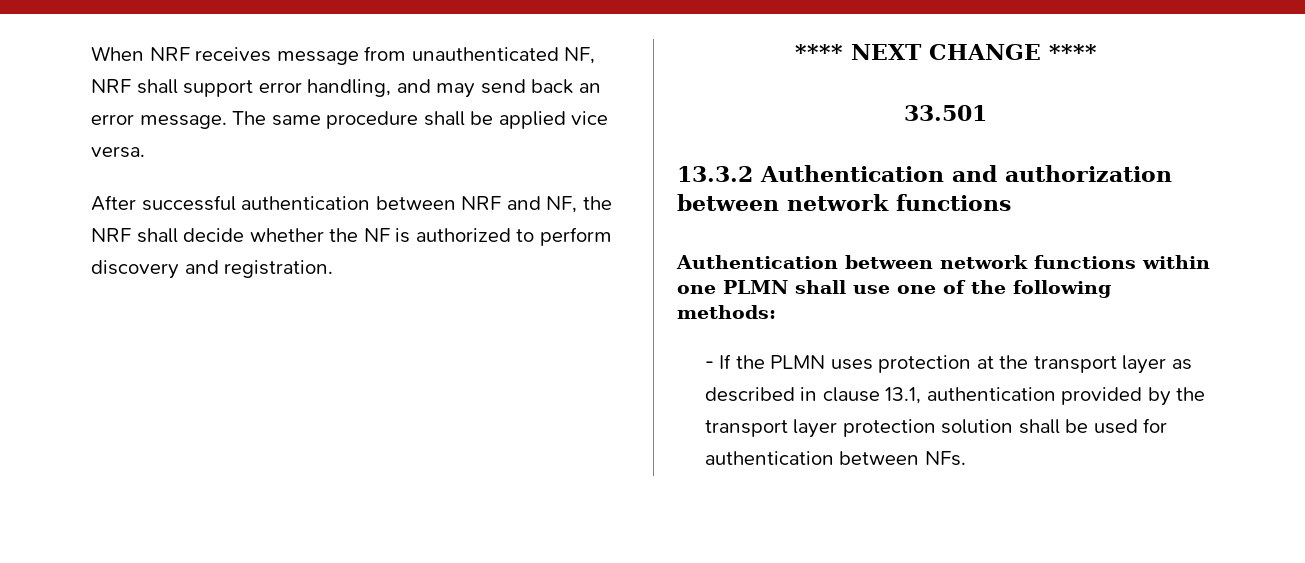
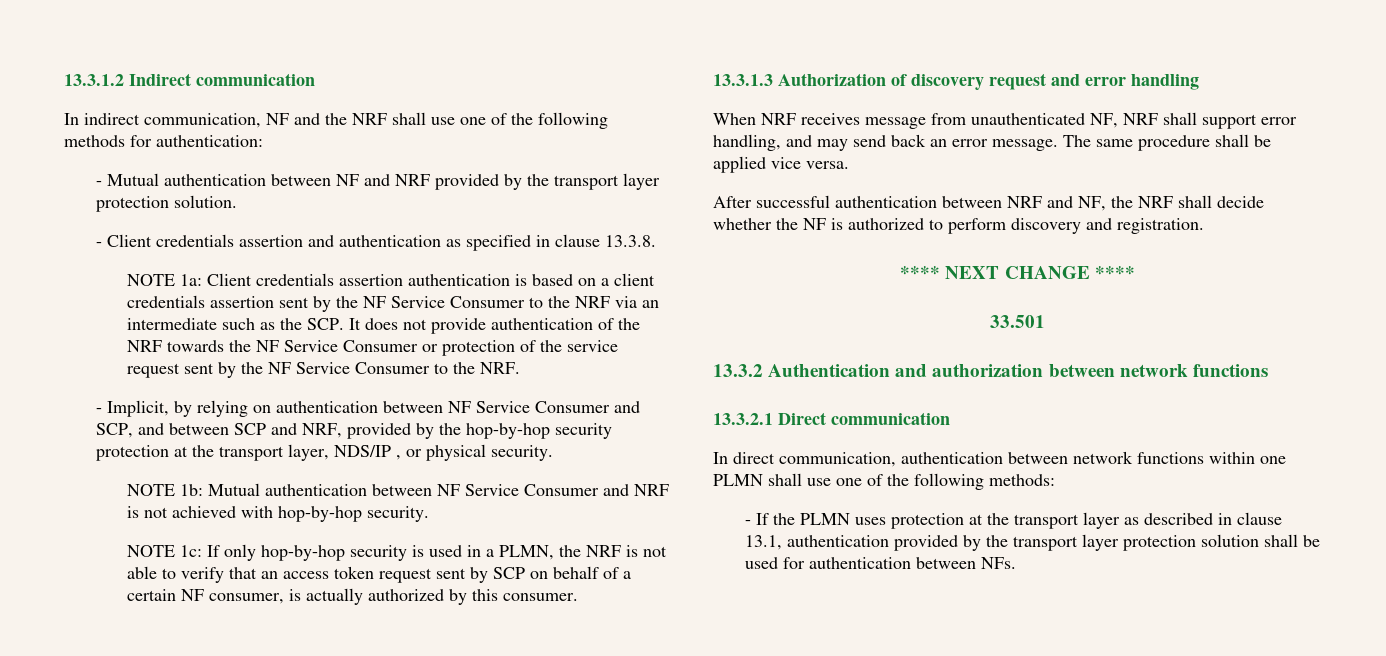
+ 13.3.1.2 Indirect communication
+ In indirect communication, NF and the NRF shall use one of the following methods for authentication:
+ - Mutual authentication between NF and NRF provided by the transport layer protection solution.
+ - Client credentials assertion and authentication as specified in clause 13.3.8.
+ NOTE 1a: Client credentials assertion authentication is based on a client credentials assertion sent by the NF Service Consumer to the NRF via an intermediate such as the SCP. It does not provide authentication of the NRF towards the NF Service Consumer or protection of the service request sent by the NF Service Consumer to the NRF.
+ - Implicit, by relying on authentication between NF Service Consumer and SCP, and between SCP and NRF, provided by the hop-by-hop security protection at the transport layer, NDS/IP , or physical security.
+ NOTE 1b: Mutual authentication between NF Service Consumer and NRF is not achieved with hop-by-hop security.
+ NOTE 1c: If only hop-by-hop security is used in a PLMN, the NRF is not able to verify that an access token request sent by SCP on behalf of a certain NF consumer, is actually authorized by this consumer.
+ 13.3.1.3 Authorization of discovery request and error handling
- Authentication between network functions within one PLMN shall use one of the following methods:
+ 13.3.2.1 Direct communication
+ In direct communication, authentication between network functions within one PLMN shall use one of the following methods:

